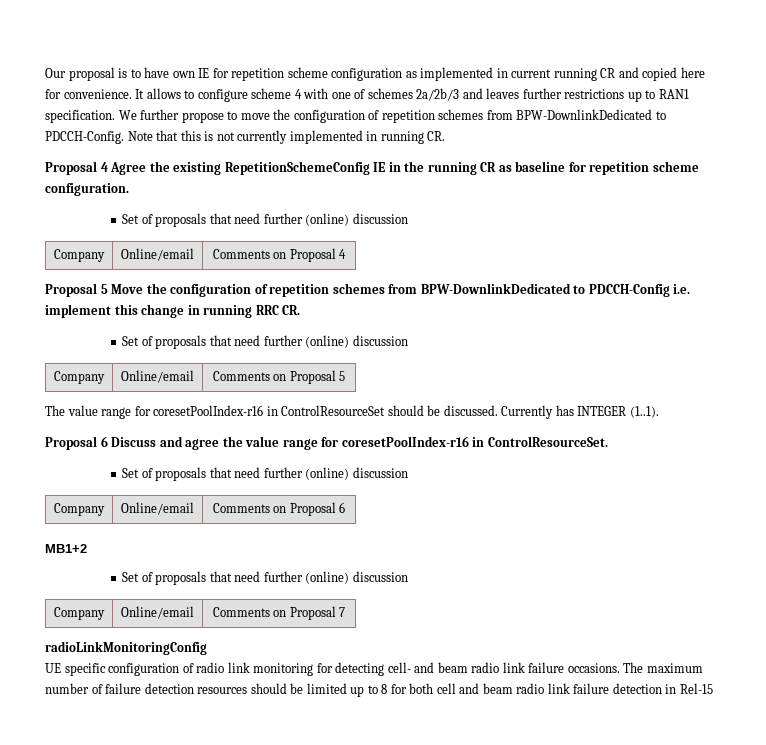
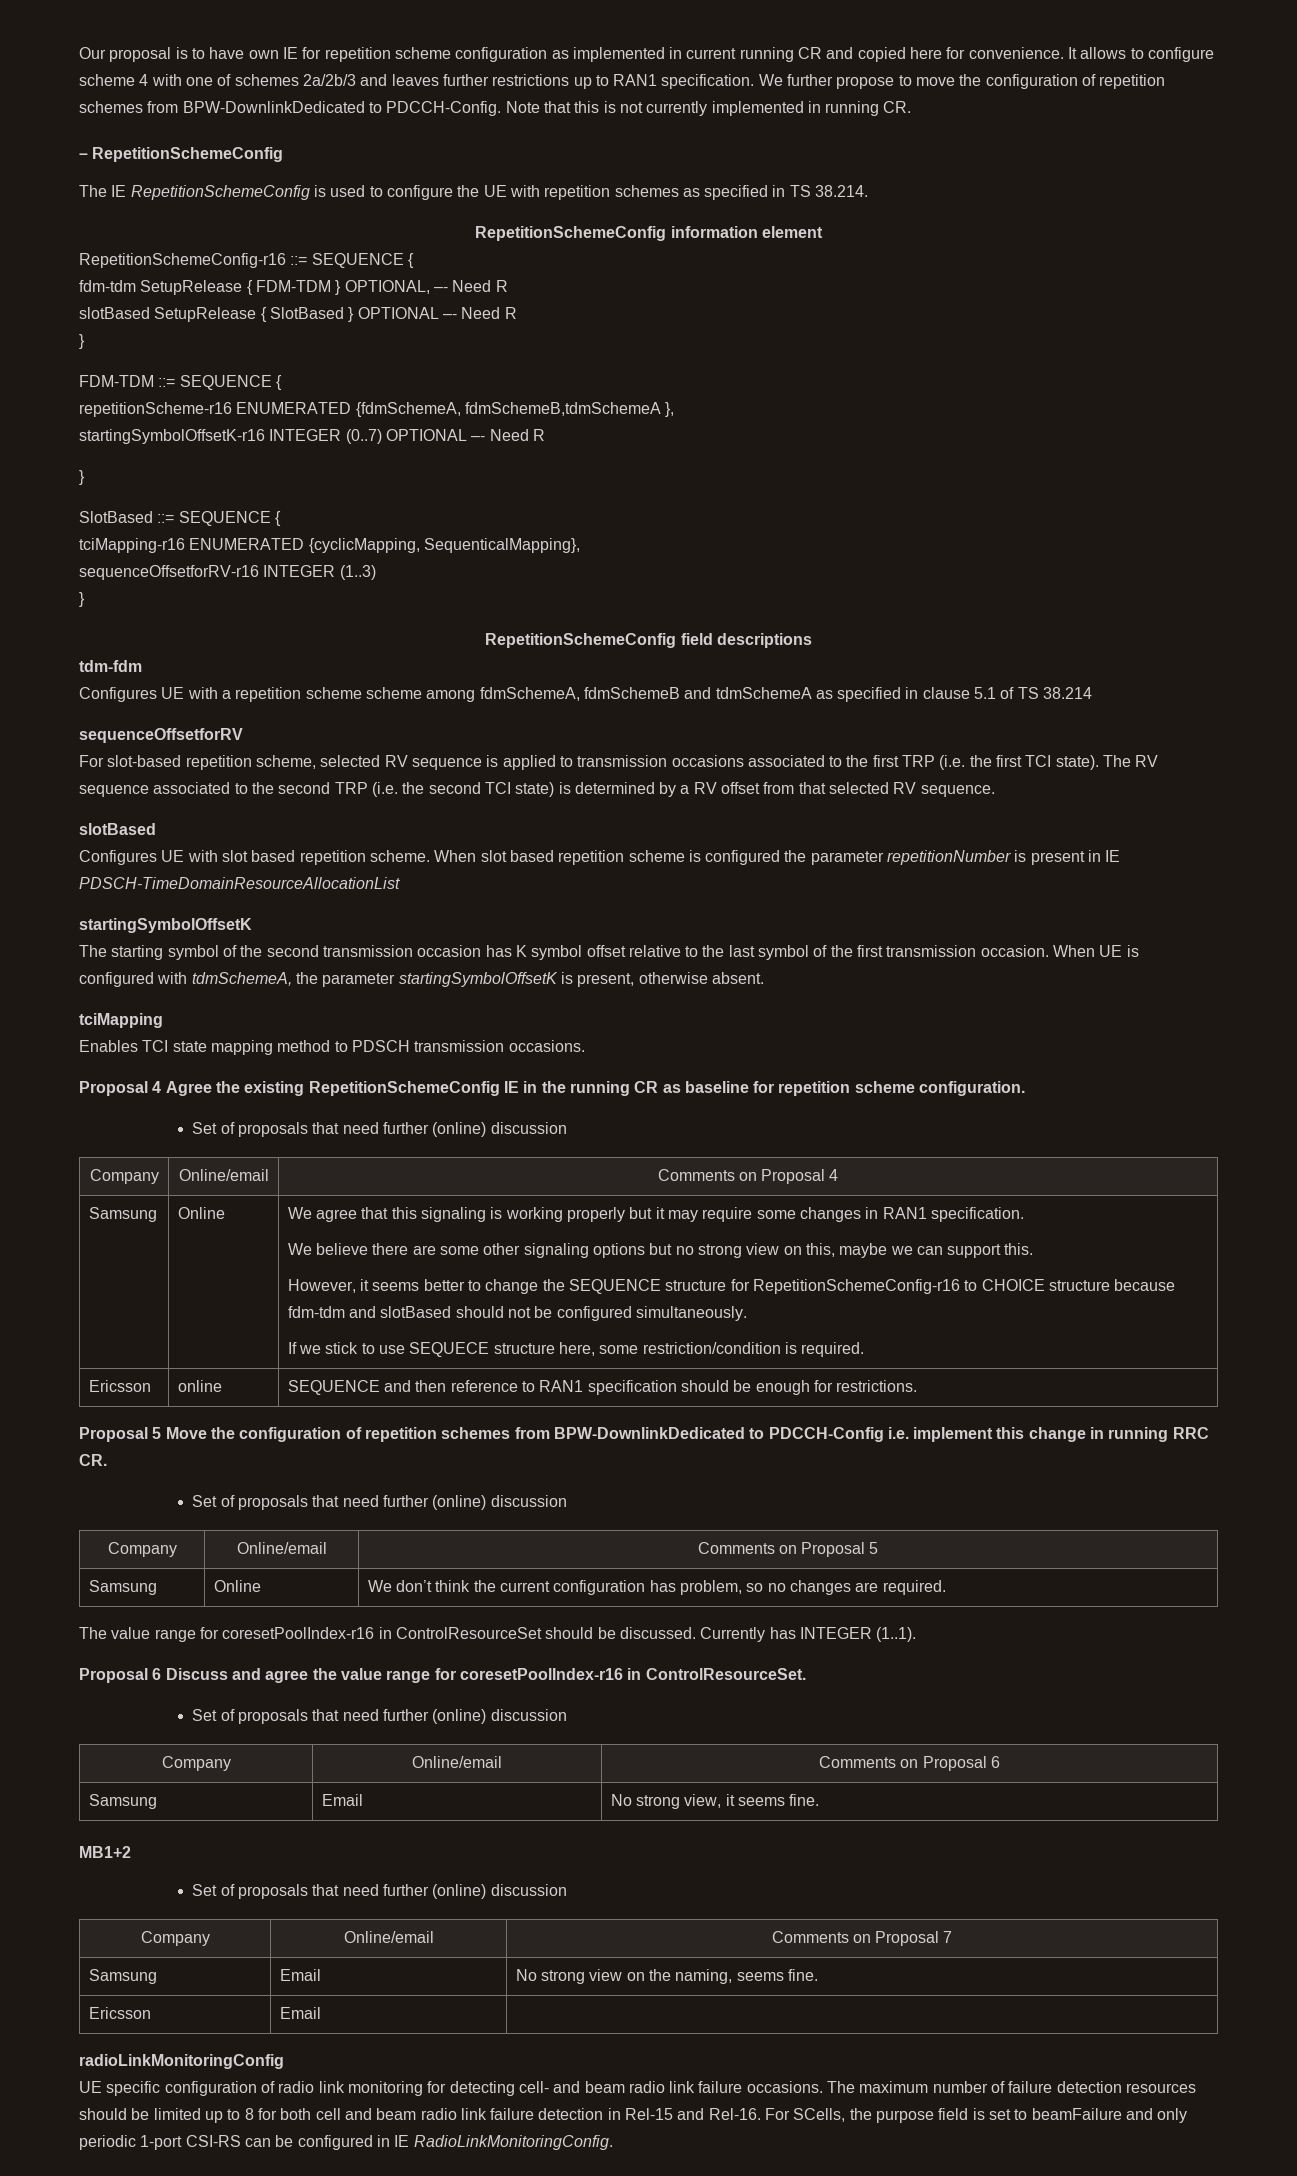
+ – RepetitionSchemeConfig
+ The IE RepetitionSchemeConfig is used to configure the UE with repetition schemes as specified in TS 38.214.
+ RepetitionSchemeConfig information element
+ RepetitionSchemeConfig-r16 ::= SEQUENCE {
+ fdm-tdm SetupRelease { FDM-TDM } OPTIONAL, –- Need R
+ slotBased SetupRelease { SlotBased } OPTIONAL –- Need R
+ }
+ FDM-TDM ::= SEQUENCE {
+ repetitionScheme-r16 ENUMERATED {fdmSchemeA, fdmSchemeB,tdmSchemeA },
+ startingSymbolOffsetK-r16 INTEGER (0..7) OPTIONAL –- Need R
+ }
+ SlotBased ::= SEQUENCE {
+ tciMapping-r16 ENUMERATED {cyclicMapping, SequenticalMapping},
+ sequenceOffsetforRV-r16 INTEGER (1..3)
+ }
+ RepetitionSchemeConfig field descriptions
+ tdm-fdm
+ Configures UE with a repetition scheme scheme among fdmSchemeA, fdmSchemeB and tdmSchemeA as specified in clause 5.1 of TS 38.214
+ sequenceOffsetforRV
+ For slot-based repetition scheme, selected RV sequence is applied to transmission occasions associated to the first TRP (i.e. the first TCI state). The RV sequence associated to the second TRP (i.e. the second TCI state) is determined by a RV offset from that selected RV sequence.
+ slotBased
+ Configures UE with slot based repetition scheme. When slot based repetition scheme is configured the parameter repetitionNumber is present in IE PDSCH-TimeDomainResourceAllocationList
+ startingSymbolOffsetK
+ The starting symbol of the second transmission occasion has K symbol offset relative to the last symbol of the first transmission occasion. When UE is configured with tdmSchemeA, the parameter startingSymbolOffsetK is present, otherwise absent.
+ tciMapping
+ Enables TCI state mapping method to PDSCH transmission occasions.
+ Samsung | Online | We agree that this signaling is working properly but it may require some changes in RAN1 specification.
+ We believe there are some other signaling options but no strong view on this, maybe we can support this.
+ However, it seems better to change the SEQUENCE structure for RepetitionSchemeConfig-r16 to CHOICE structure because fdm-tdm and slotBased should not be configured simultaneously.
+ If we stick to use SEQUECE structure here, some restriction/condition is required.
+ Ericsson | online | SEQUENCE and then reference to RAN1 specification should be enough for restrictions.
+ Samsung | Online | We don’t think the current configuration has problem, so no changes are required.
+ Samsung | Email | No strong view, it seems fine.
+ Samsung | Email | No strong view on the naming, seems fine.
+ Ericsson | Email |
- The maximum number of failure detection resources should be limited up to 8 for both cell and beam radio link failure detection in Rel-15
+ The maximum number of failure detection resources should be limited up to 8 for both cell and beam radio link failure detection in Rel-15 and Rel-16. For SCells, the purpose field is set to beamFailure and only periodic 1-port CSI-RS can be configured in IE RadioLinkMonitoringConfig.

